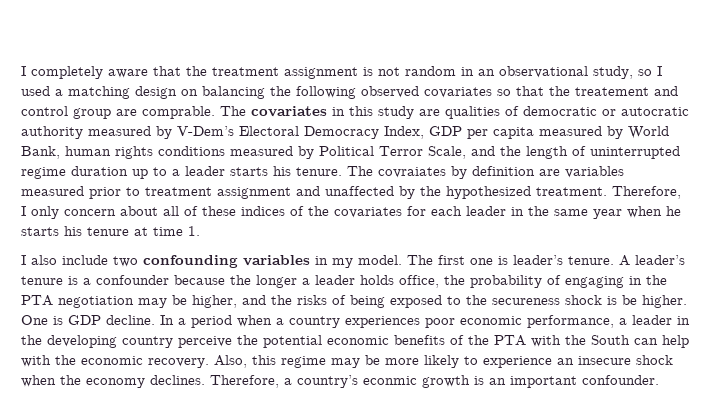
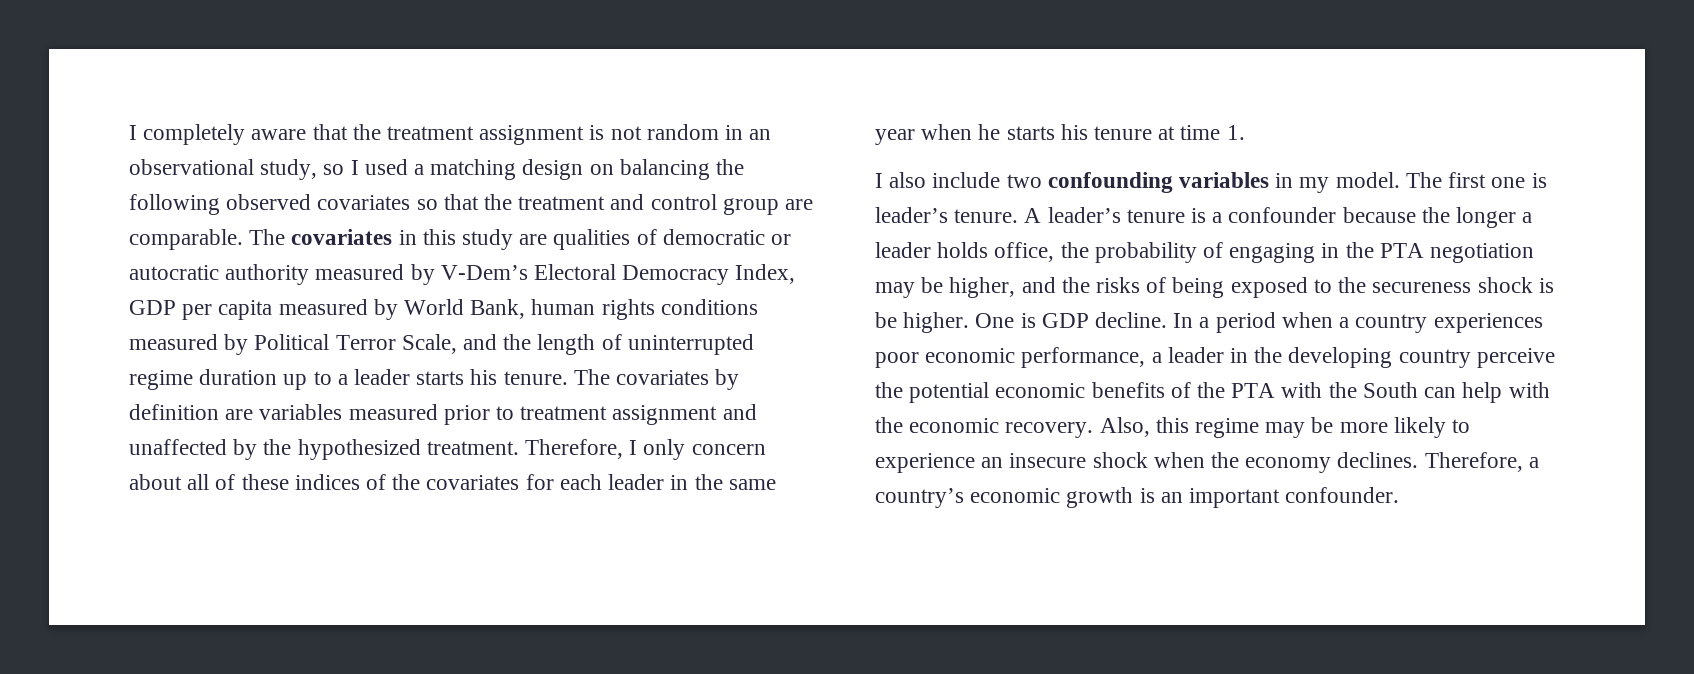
- I completely aware that the treatment assignment is not random in an observational study, so I used a matching design on balancing the following observed covariates so that the treatement and control group are comprable.
+ I completely aware that the treatment assignment is not random in an observational study, so I used a matching design on balancing the following observed covariates so that the treatment and control group are comparable.
- The covraiates by definition are variables measured prior to treatment assignment and unaffected by the hypothesized treatment.
+ The covariates by definition are variables measured prior to treatment assignment and unaffected by the hypothesized treatment.
- Therefore, a country’s econmic growth is an important confounder.
+ Therefore, a country’s economic growth is an important confounder.

